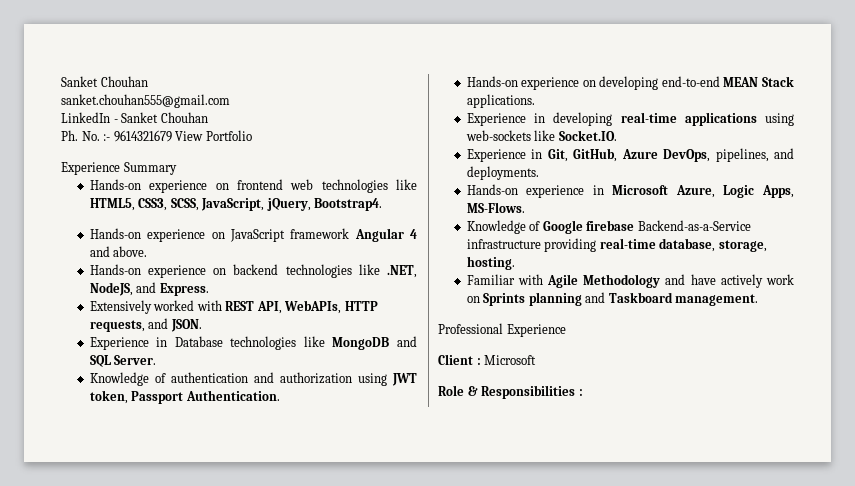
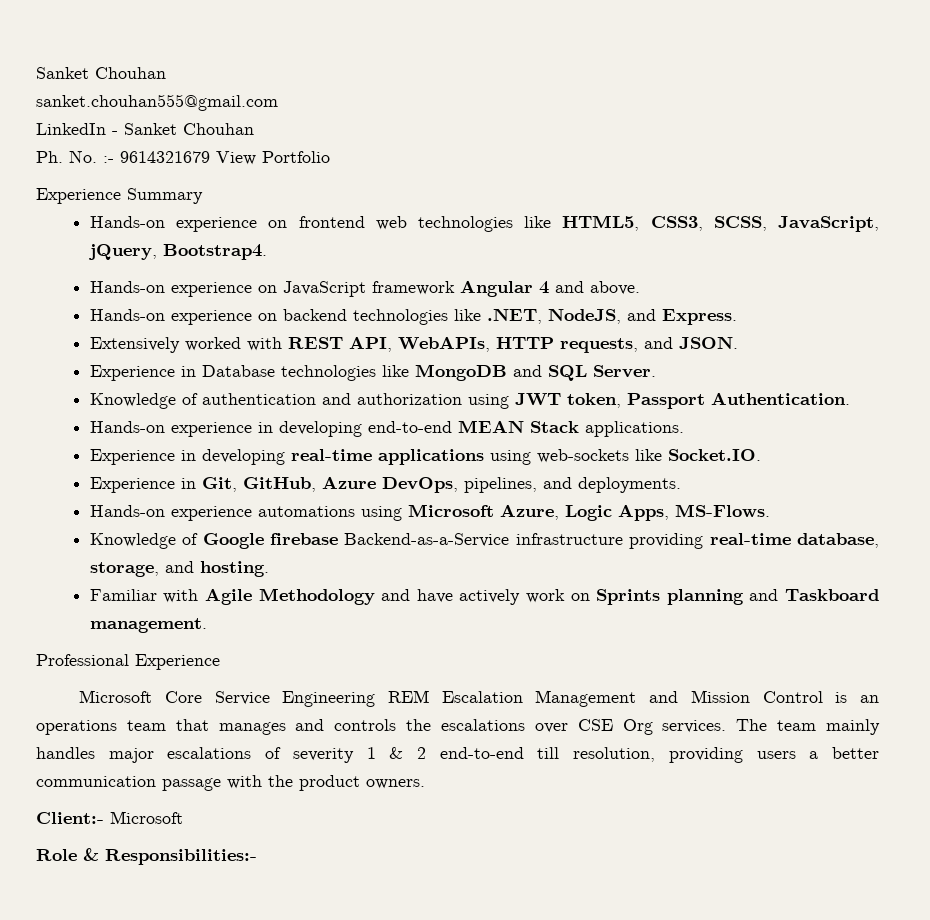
- Hands-on experience on developing end-to-end MEAN Stack applications.
+ Hands-on experience in developing end-to-end MEAN Stack applications.
- Hands-on experience in Microsoft Azure, Logic Apps, MS-Flows.
+ Hands-on experience automations using Microsoft Azure, Logic Apps, MS-Flows.
- Knowledge of Google firebase Backend-as-a-Service infrastructure providing real-time database, storage, hosting.
+ Knowledge of Google firebase Backend-as-a-Service infrastructure providing real-time database, storage, and hosting.
- Client : Microsoft
+ Microsoft Core Service Engineering REM Escalation Management and Mission Control is an operations team that manages and controls the escalations over CSE Org services. The team mainly handles major escalations of severity 1 & 2 end-to-end till resolution, providing users a better communication passage with the product owners.
+ Client:- Microsoft
- Role & Responsibilities :
+ Role & Responsibilities:-

